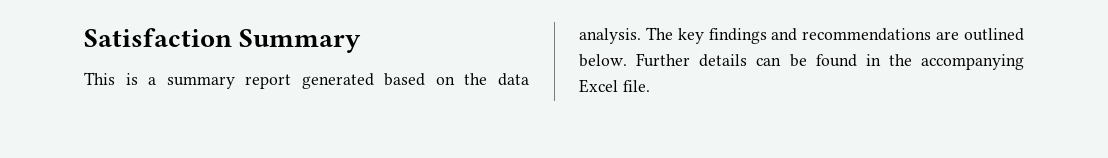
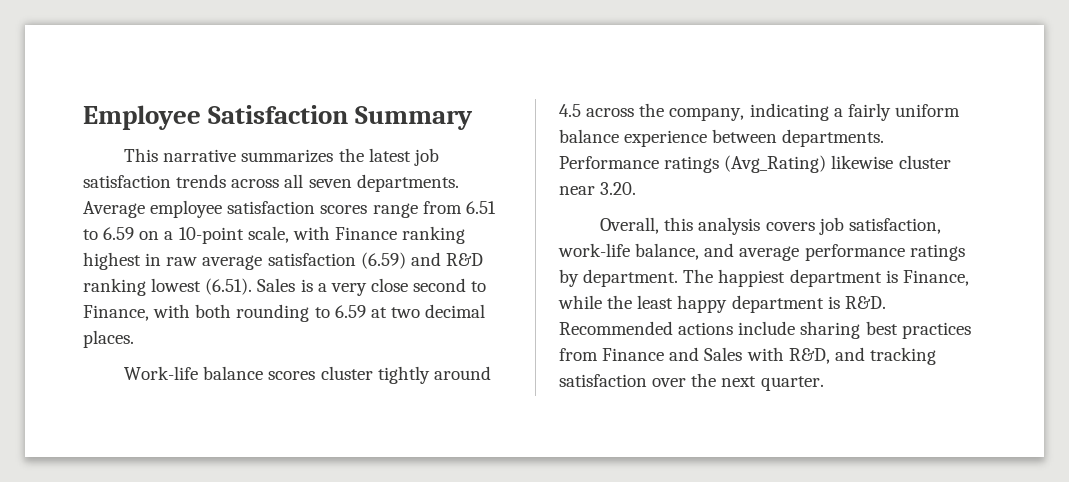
- Satisfaction Summary
+ Employee Satisfaction Summary
- This is a summary report generated based on the data analysis. The key findings and recommendations are outlined below. Further details can be found in the accompanying Excel file.
+ This narrative summarizes the latest job satisfaction trends across all seven departments. Average employee satisfaction scores range from 6.51 to 6.59 on a 10-point scale, with Finance ranking highest in raw average satisfaction (6.59) and R&D ranking lowest (6.51). Sales is a very close second to Finance, with both rounding to 6.59 at two decimal places.
+ Work-life balance scores cluster tightly around 4.5 across the company, indicating a fairly uniform balance experience between departments. Performance ratings (Avg_Rating) likewise cluster near 3.20.
+ Overall, this analysis covers job satisfaction, work-life balance, and average performance ratings by department. The happiest department is Finance, while the least happy department is R&D. Recommended actions include sharing best practices from Finance and Sales with R&D, and tracking satisfaction over the next quarter.

